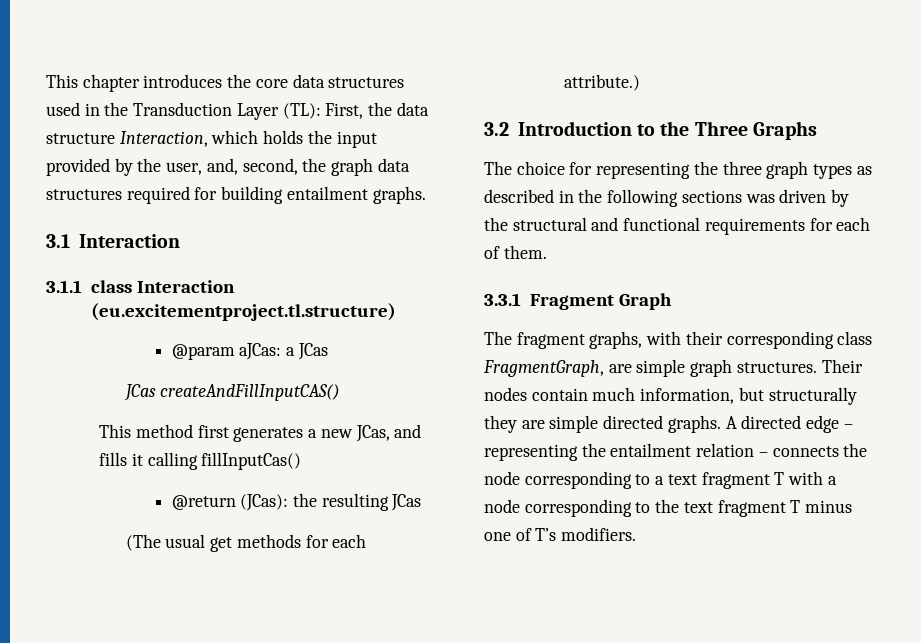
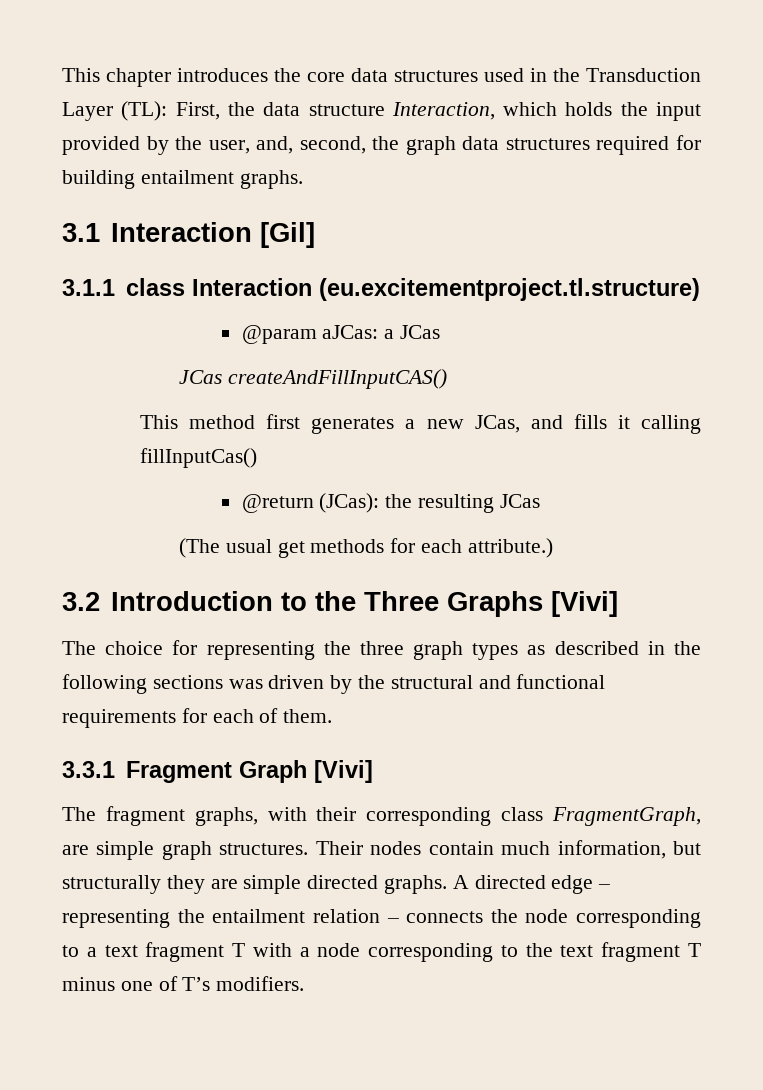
- 3.1 Interaction
+ 3.1 Interaction [Gil]
- 3.2 Introduction to the Three Graphs
+ 3.2 Introduction to the Three Graphs [Vivi]
- 3.3.1 Fragment Graph
+ 3.3.1 Fragment Graph [Vivi]

